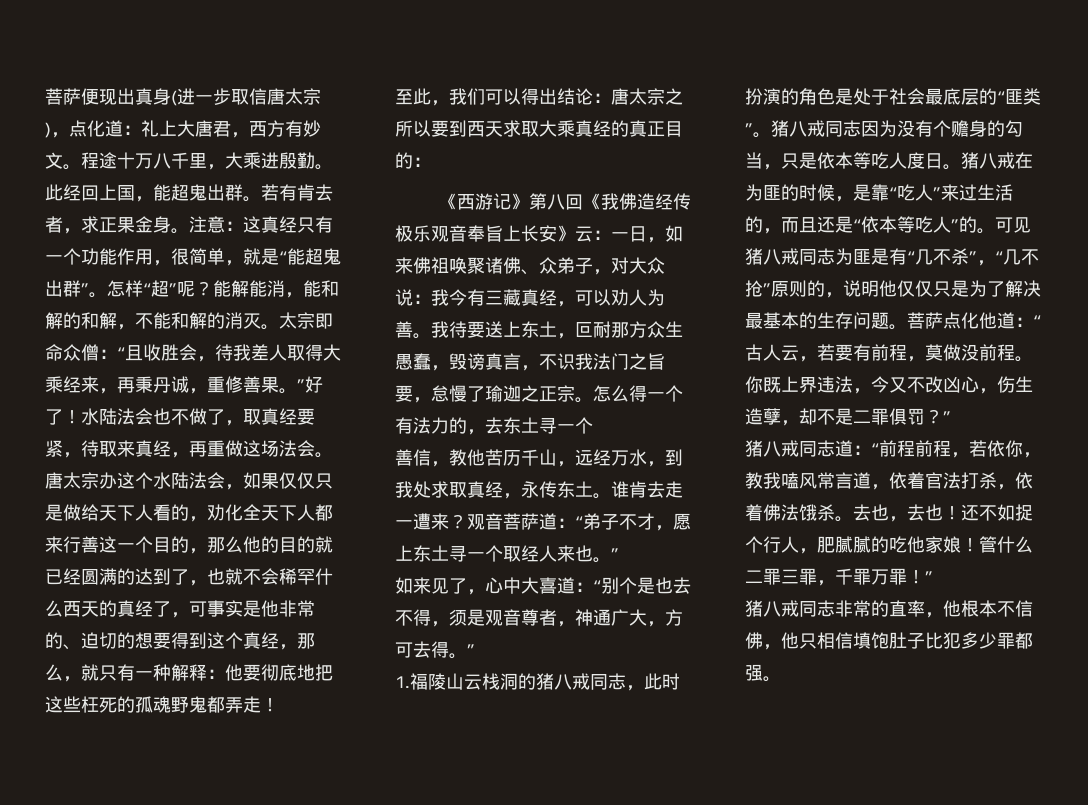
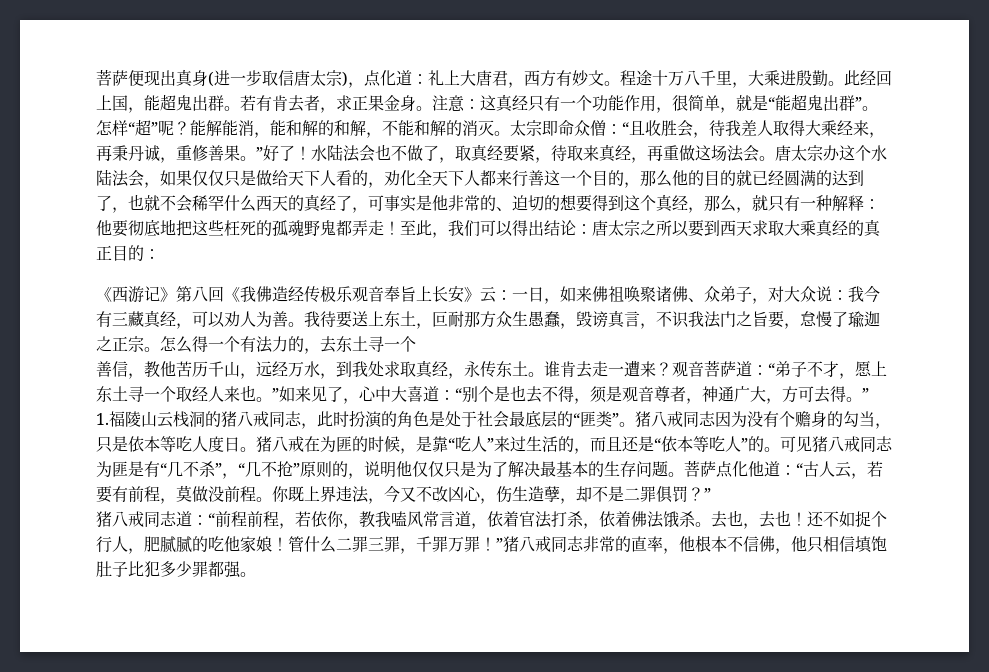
- 他要彻底地把这些枉死的孤魂野鬼都弄走！
- 至此，我们可以得出结论：
+ 他要彻底地把这些枉死的孤魂野鬼都弄走！至此，我们可以得出结论：
- 观音菩萨道：“弟子不才，愿上东土寻一个取经人来也。”
- 如来见了，心中大喜道：“别个是也去不得，须是观音尊者，神通广大，方可去得。”
+ 观音菩萨道：“弟子不才，愿上东土寻一个取经人来也。”如来见了，心中大喜道：“别个是也去不得，须是观音尊者，神通广大，方可去得。”
- 管什么二罪三罪，千罪万罪！”
- 猪八戒同志非常的直率，他根本不信佛，他只相信填饱肚子比犯多少罪都强。
+ 管什么二罪三罪，千罪万罪！”猪八戒同志非常的直率，他根本不信佛，他只相信填饱肚子比犯多少罪都强。

